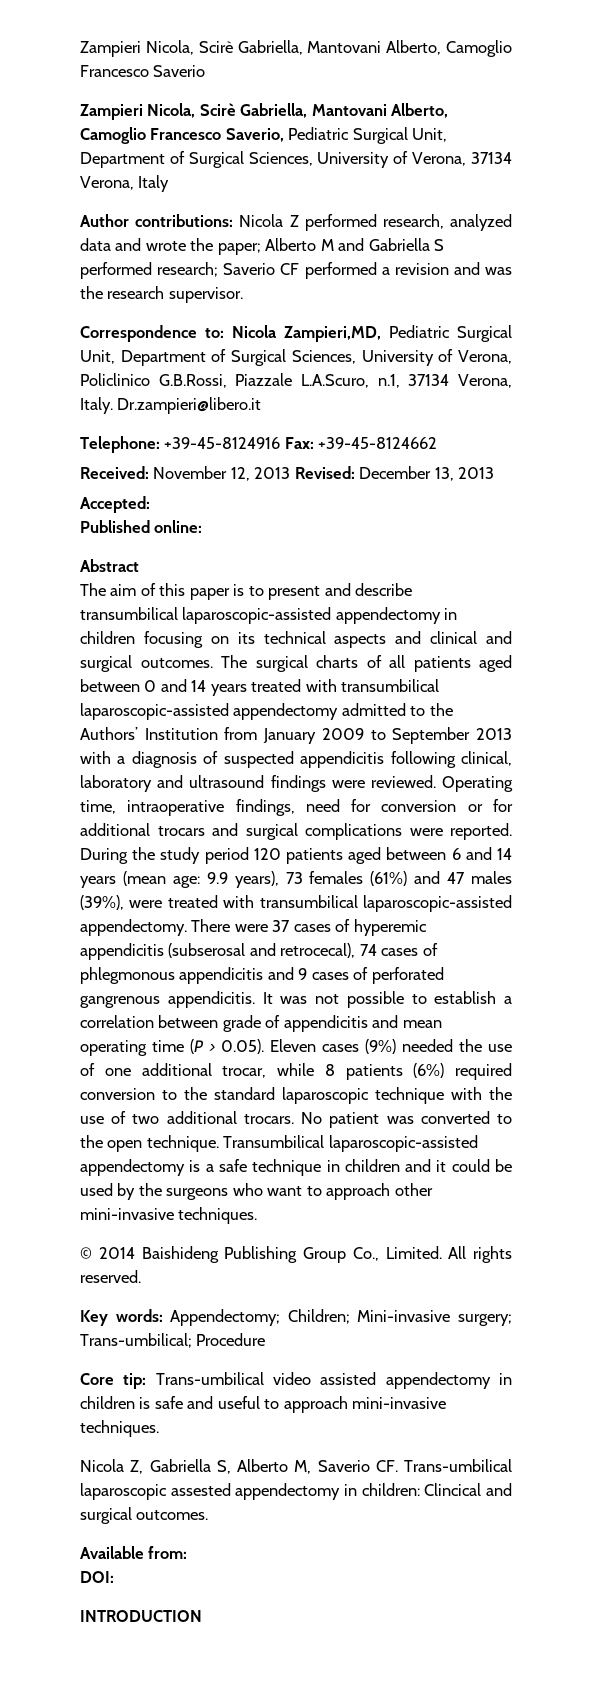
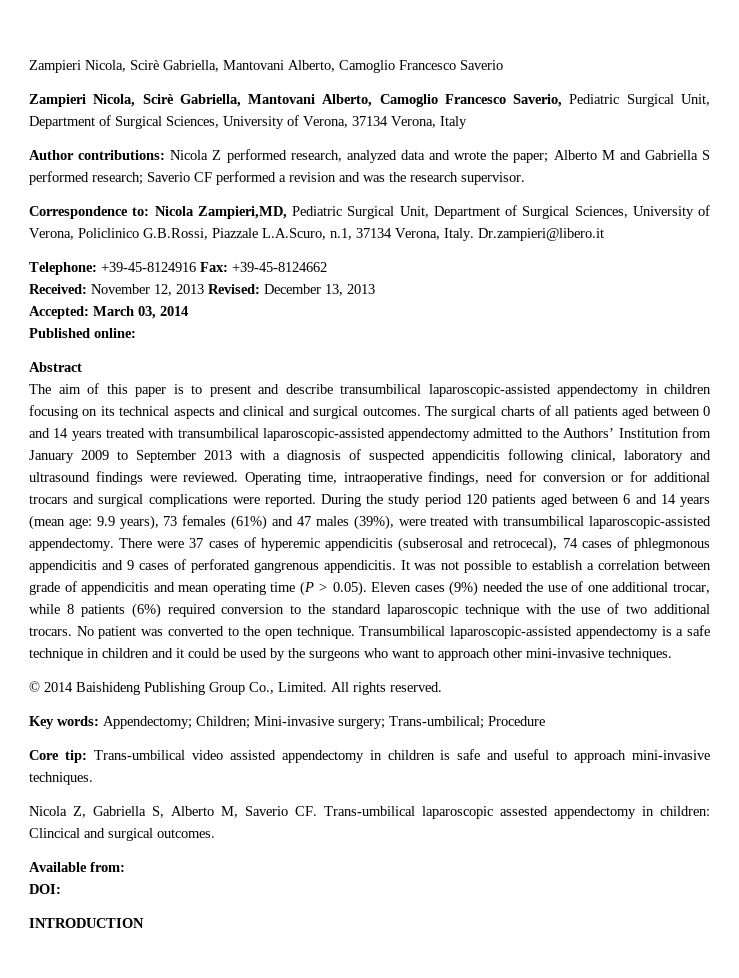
- Accepted:
+ Accepted: March 03, 2014

